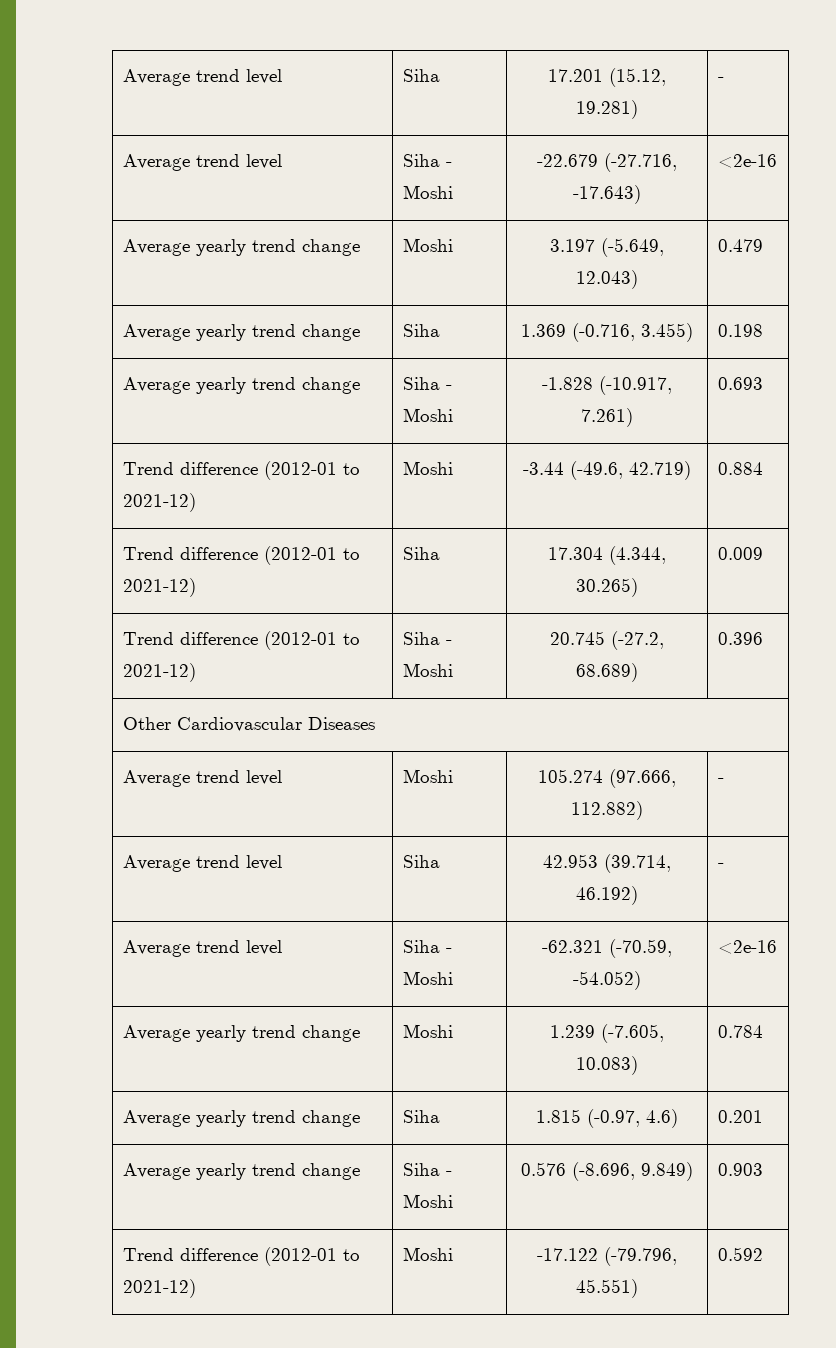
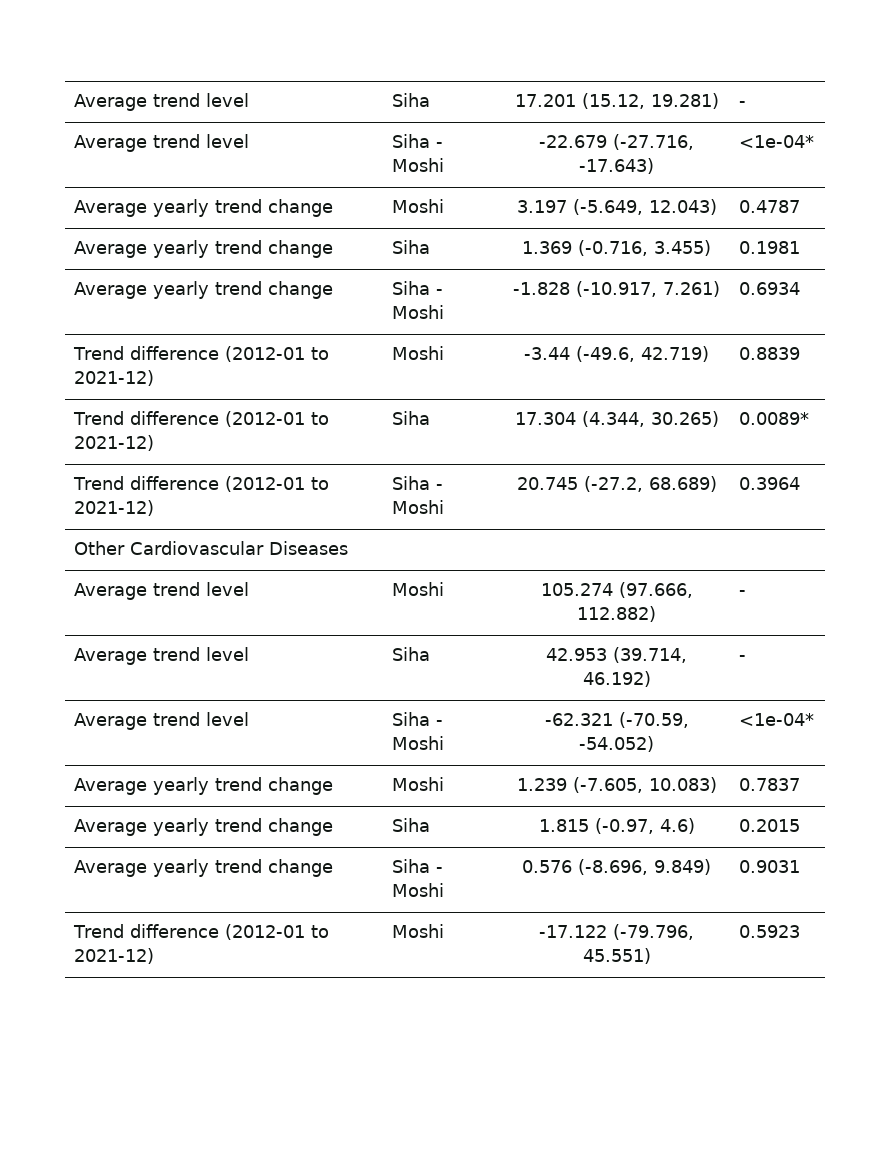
- Average trend level | Siha - Moshi | -22.679 (-27.716, -17.643) | <2e-16
+ Average trend level | Siha - Moshi | -22.679 (-27.716, -17.643) | <1e-04*
- Average yearly trend change | Moshi | 3.197 (-5.649, 12.043) | 0.479
+ Average yearly trend change | Moshi | 3.197 (-5.649, 12.043) | 0.4787
- Average yearly trend change | Siha | 1.369 (-0.716, 3.455) | 0.198
+ Average yearly trend change | Siha | 1.369 (-0.716, 3.455) | 0.1981
- Average yearly trend change | Siha - Moshi | -1.828 (-10.917, 7.261) | 0.693
+ Average yearly trend change | Siha - Moshi | -1.828 (-10.917, 7.261) | 0.6934
- Trend difference (2012-01 to 2021-12) | Moshi | -3.44 (-49.6, 42.719) | 0.884
+ Trend difference (2012-01 to 2021-12) | Moshi | -3.44 (-49.6, 42.719) | 0.8839
- Trend difference (2012-01 to 2021-12) | Siha | 17.304 (4.344, 30.265) | 0.009
+ Trend difference (2012-01 to 2021-12) | Siha | 17.304 (4.344, 30.265) | 0.0089*
- Trend difference (2012-01 to 2021-12) | Siha - Moshi | 20.745 (-27.2, 68.689) | 0.396
+ Trend difference (2012-01 to 2021-12) | Siha - Moshi | 20.745 (-27.2, 68.689) | 0.3964
- Average trend level | Siha - Moshi | -62.321 (-70.59, -54.052) | <2e-16
+ Average trend level | Siha - Moshi | -62.321 (-70.59, -54.052) | <1e-04*
- Average yearly trend change | Moshi | 1.239 (-7.605, 10.083) | 0.784
+ Average yearly trend change | Moshi | 1.239 (-7.605, 10.083) | 0.7837
- Average yearly trend change | Siha | 1.815 (-0.97, 4.6) | 0.201
+ Average yearly trend change | Siha | 1.815 (-0.97, 4.6) | 0.2015
- Average yearly trend change | Siha - Moshi | 0.576 (-8.696, 9.849) | 0.903
+ Average yearly trend change | Siha - Moshi | 0.576 (-8.696, 9.849) | 0.9031
- Trend difference (2012-01 to 2021-12) | Moshi | -17.122 (-79.796, 45.551) | 0.592
+ Trend difference (2012-01 to 2021-12) | Moshi | -17.122 (-79.796, 45.551) | 0.5923

